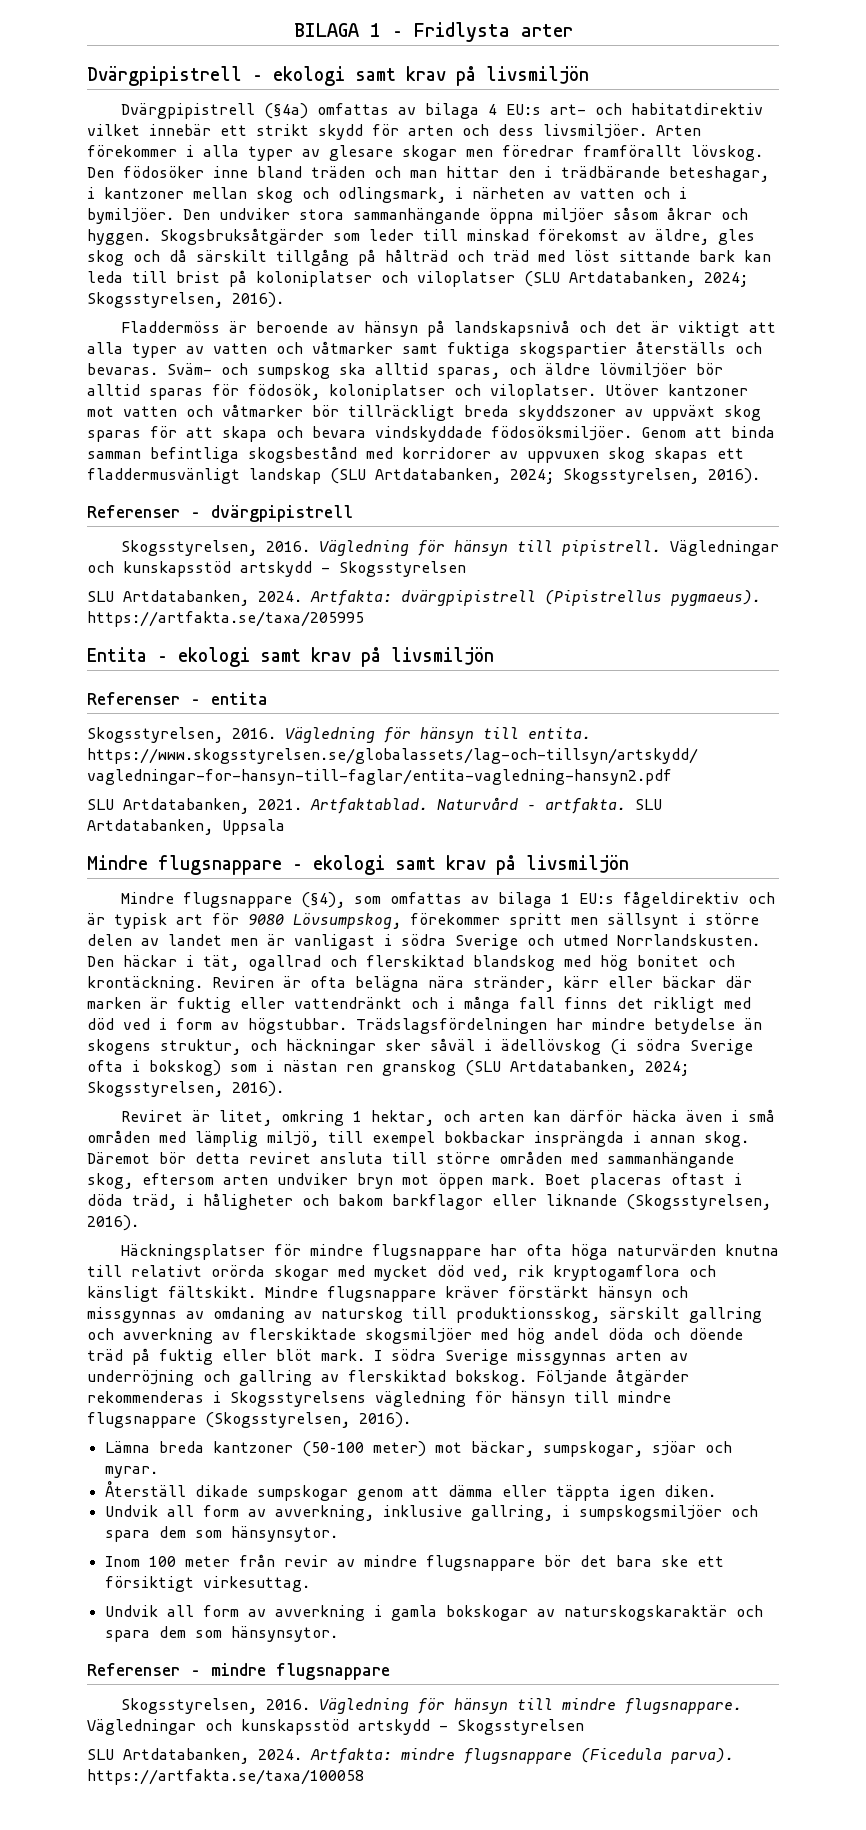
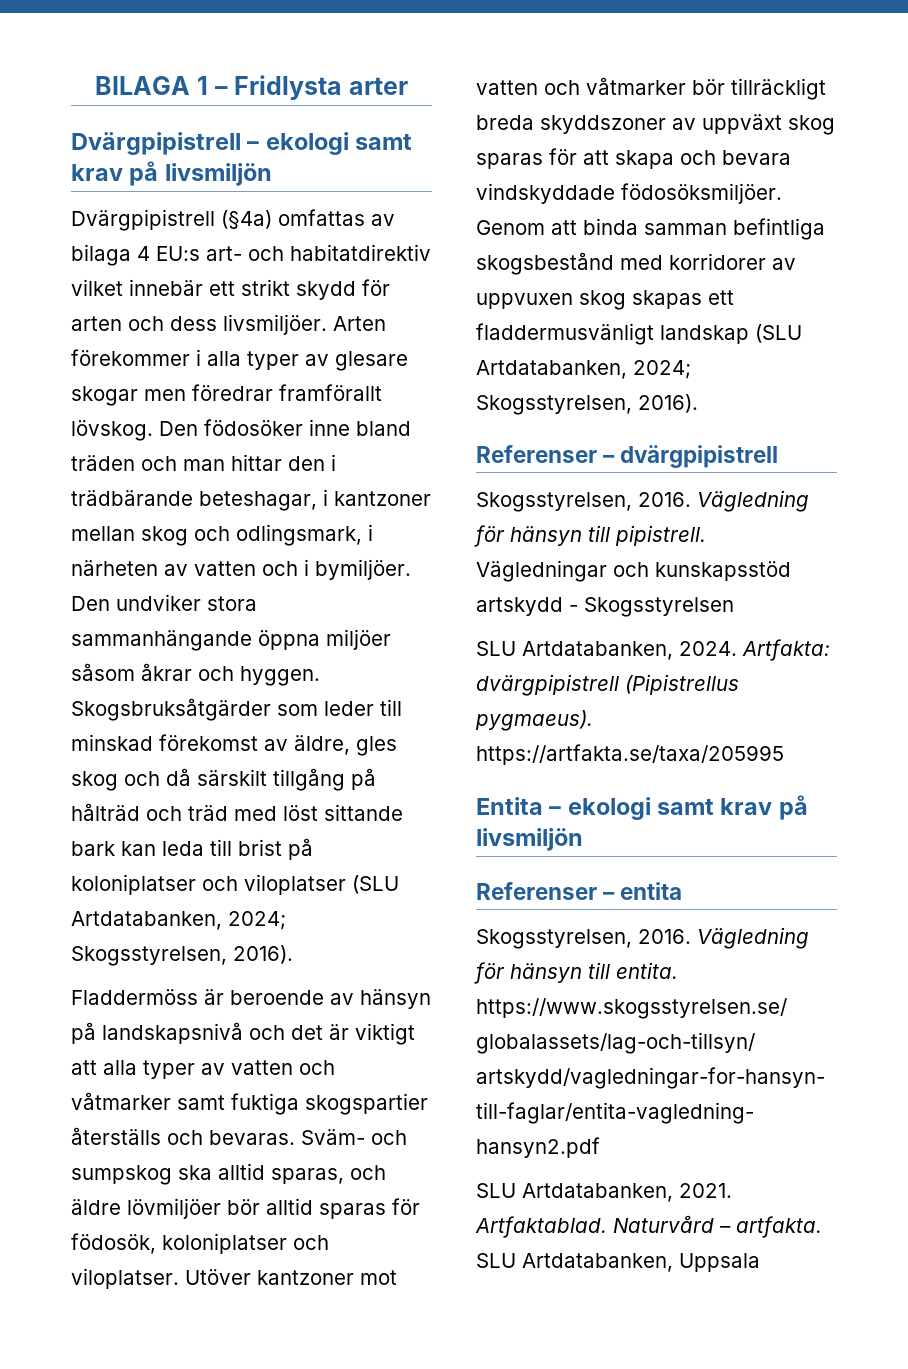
- Mindre flugsnappare – ekologi samt krav på livsmiljön
- Mindre flugsnappare (§4), som omfattas av bilaga 1 EU:s fågeldirektiv och är typisk art för 9080 Lövsumpskog, förekommer spritt men sällsynt i större delen av landet men är vanligast i södra Sverige och utmed Norrlandskusten. Den häckar i tät, ogallrad och flerskiktad blandskog med hög bonitet och krontäckning. Reviren är ofta belägna nära stränder, kärr eller bäckar där marken är fuktig eller vattendränkt och i många fall finns det rikligt med död ved i form av högstubbar. Trädslagsfördelningen har mindre betydelse än skogens struktur, och häckningar sker såväl i ädellövskog (i södra Sverige ofta i bokskog) som i nästan ren granskog (SLU Artdatabanken, 2024; Skogsstyrelsen, 2016).
- Reviret är litet, omkring 1 hektar, och arten kan därför häcka även i små områden med lämplig miljö, till exempel bokbackar insprängda i annan skog. Däremot bör detta reviret ansluta till större områden med sammanhängande skog, eftersom arten undviker bryn mot öppen mark. Boet placeras oftast i döda träd, i håligheter och bakom barkflagor eller liknande (Skogsstyrelsen, 2016).
- Häckningsplatser för mindre flugsnappare har ofta höga naturvärden knutna till relativt orörda skogar med mycket död ved, rik kryptogamflora och känsligt fältskikt. Mindre flugsnappare kräver förstärkt hänsyn och missgynnas av omdaning av naturskog till produktionsskog, särskilt gallring och avverkning av flerskiktade skogsmiljöer med hög andel döda och döende träd på fuktig eller blöt mark. I södra Sverige missgynnas arten av underröjning och gallring av flerskiktad bokskog. Följande åtgärder rekommenderas i Skogsstyrelsens vägledning för hänsyn till mindre flugsnappare (Skogsstyrelsen, 2016).
- Lämna breda kantzoner (50–100 meter) mot bäckar, sumpskogar, sjöar och myrar.
- Återställ dikade sumpskogar genom att dämma eller täppta igen diken.
- Undvik all form av avverkning, inklusive gallring, i sumpskogsmiljöer och spara dem som hänsynsytor.
- Inom 100 meter från revir av mindre flugsnappare bör det bara ske ett försiktigt virkesuttag.
- Undvik all form av avverkning i gamla bokskogar av naturskogskaraktär och spara dem som hänsynsytor.
- Referenser – mindre flugsnappare
- Skogsstyrelsen, 2016. Vägledning för hänsyn till mindre flugsnappare. Vägledningar och kunskapsstöd artskydd - Skogsstyrelsen
- SLU Artdatabanken, 2024. Artfakta: mindre flugsnappare (Ficedula parva). https://artfakta.se/taxa/100058

